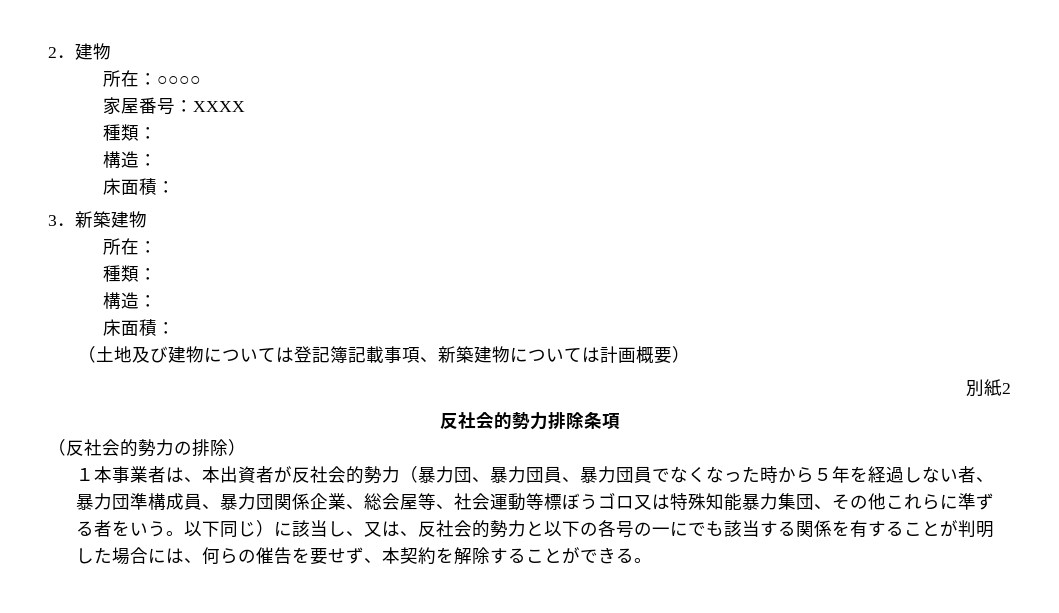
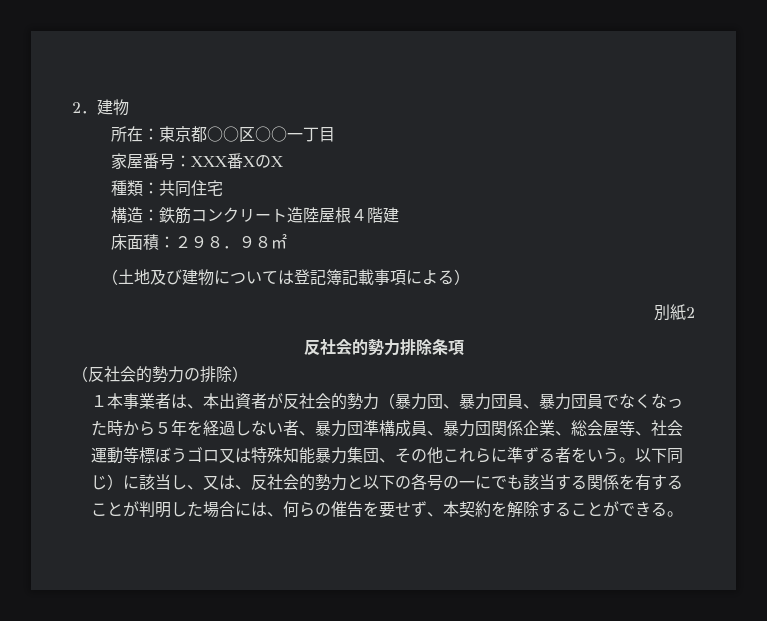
- 所在：○○○○
+ 所在：東京都○○区○○一丁目
- 家屋番号：XXXX
- 種類：
- 構造：
- 床面積：
- 3．新築建物
- 所在：
- 種類：
- 構造：
- 床面積：
+ 家屋番号：XXX番XのX
+ 種類：共同住宅
+ 構造：鉄筋コンクリート造陸屋根４階建
+ 床面積：２９８．９８㎡
- （土地及び建物については登記簿記載事項、新築建物については計画概要）
+ （土地及び建物については登記簿記載事項による）

